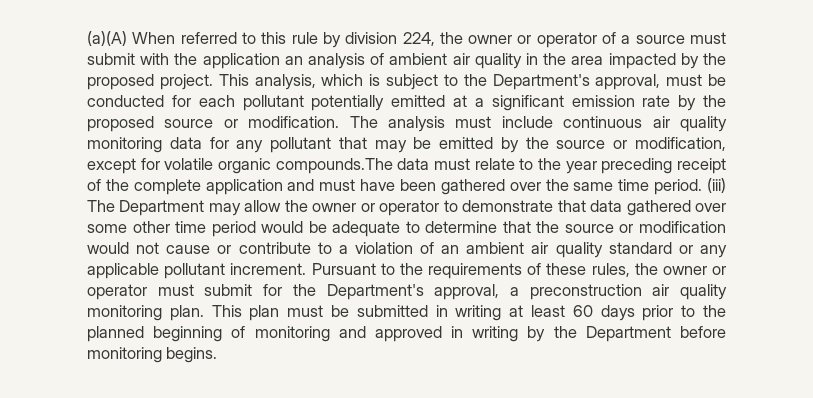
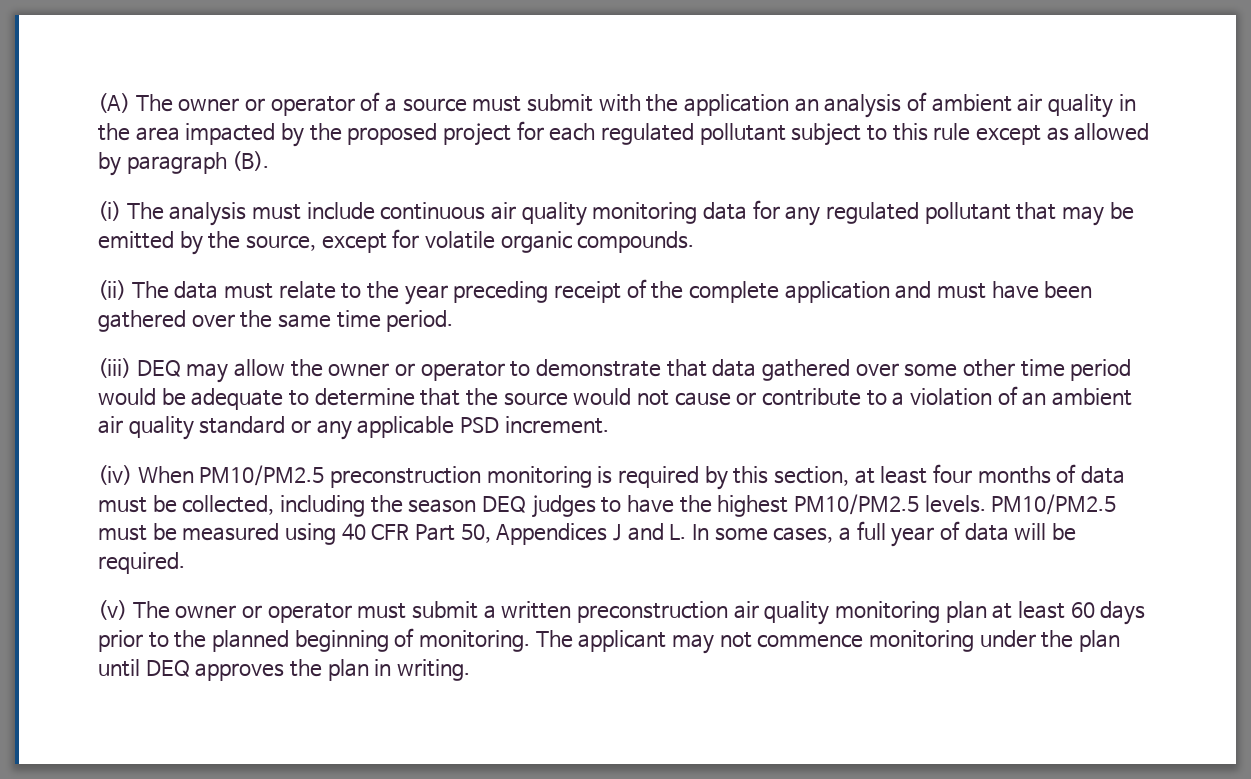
- (a)(A) When referred to this rule by division 224, the owner or operator of a source must submit with the application an analysis of ambient air quality in the area impacted by the proposed project. This analysis, which is subject to the Department's approval, must be conducted for each pollutant potentially emitted at a significant emission rate by the proposed source or modification. The analysis must include continuous air quality monitoring data for any pollutant that may be emitted by the source or modification, except for volatile organic compounds.The data must relate to the year preceding receipt of the complete application and must have been gathered over the same time period. (iii) The Department may allow the owner or operator to demonstrate that data gathered over some other time period would be adequate to determine that the source or modification would not cause or contribute to a violation of an ambient air quality standard or any applicable pollutant increment. Pursuant to the requirements of these rules, the owner or operator must submit for the Department's approval, a preconstruction air quality monitoring plan. This plan must be submitted in writing at least 60 days prior to the planned beginning of monitoring and approved in writing by the Department before monitoring begins.
+ (A) The owner or operator of a source must submit with the application an analysis of ambient air quality in the area impacted by the proposed project for each regulated pollutant subject to this rule except as allowed by paragraph (B).
+ (i) The analysis must include continuous air quality monitoring data for any regulated pollutant that may be emitted by the source, except for volatile organic compounds.
+ (ii) The data must relate to the year preceding receipt of the complete application and must have been gathered over the same time period.
+ (iii) DEQ may allow the owner or operator to demonstrate that data gathered over some other time period would be adequate to determine that the source would not cause or contribute to a violation of an ambient air quality standard or any applicable PSD increment.
+ (iv) When PM10/PM2.5 preconstruction monitoring is required by this section, at least four months of data must be collected, including the season DEQ judges to have the highest PM10/PM2.5 levels. PM10/PM2.5 must be measured using 40 CFR Part 50, Appendices J and L. In some cases, a full year of data will be required.
+ (v) The owner or operator must submit a written preconstruction air quality monitoring plan at least 60 days prior to the planned beginning of monitoring. The applicant may not commence monitoring under the plan until DEQ approves the plan in writing.

